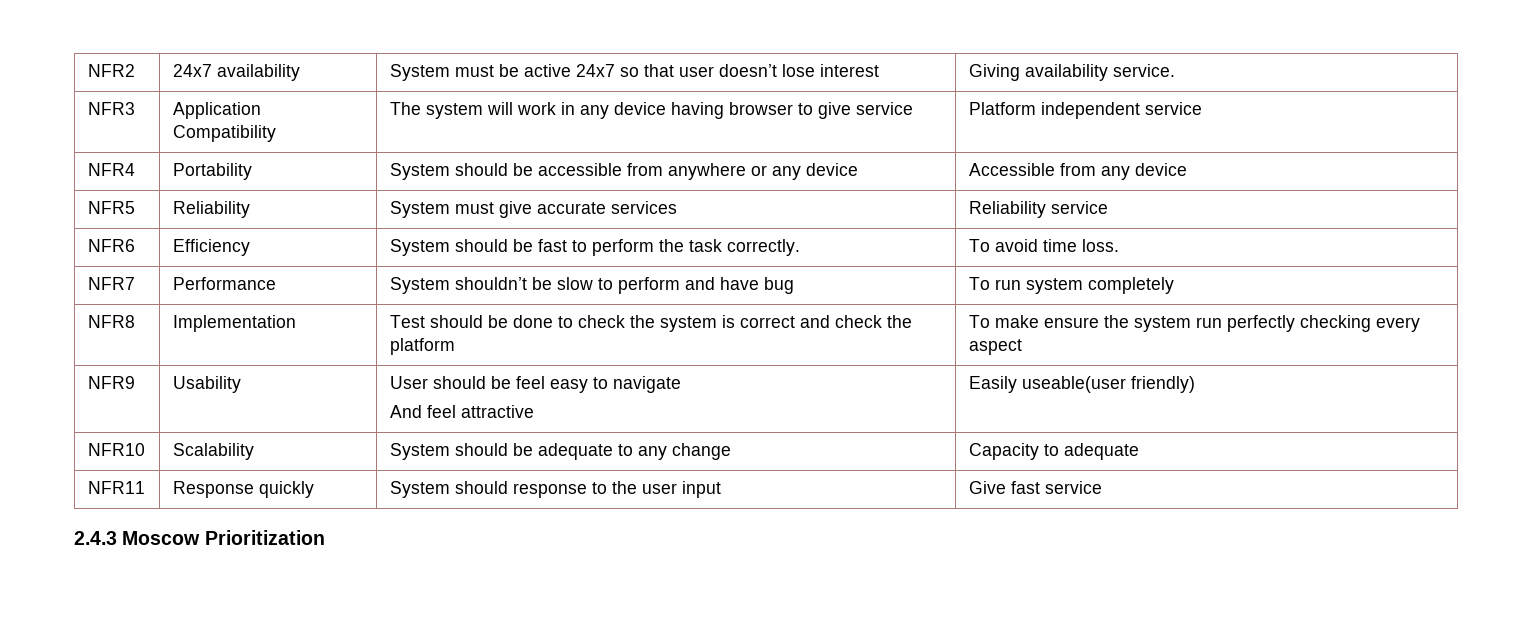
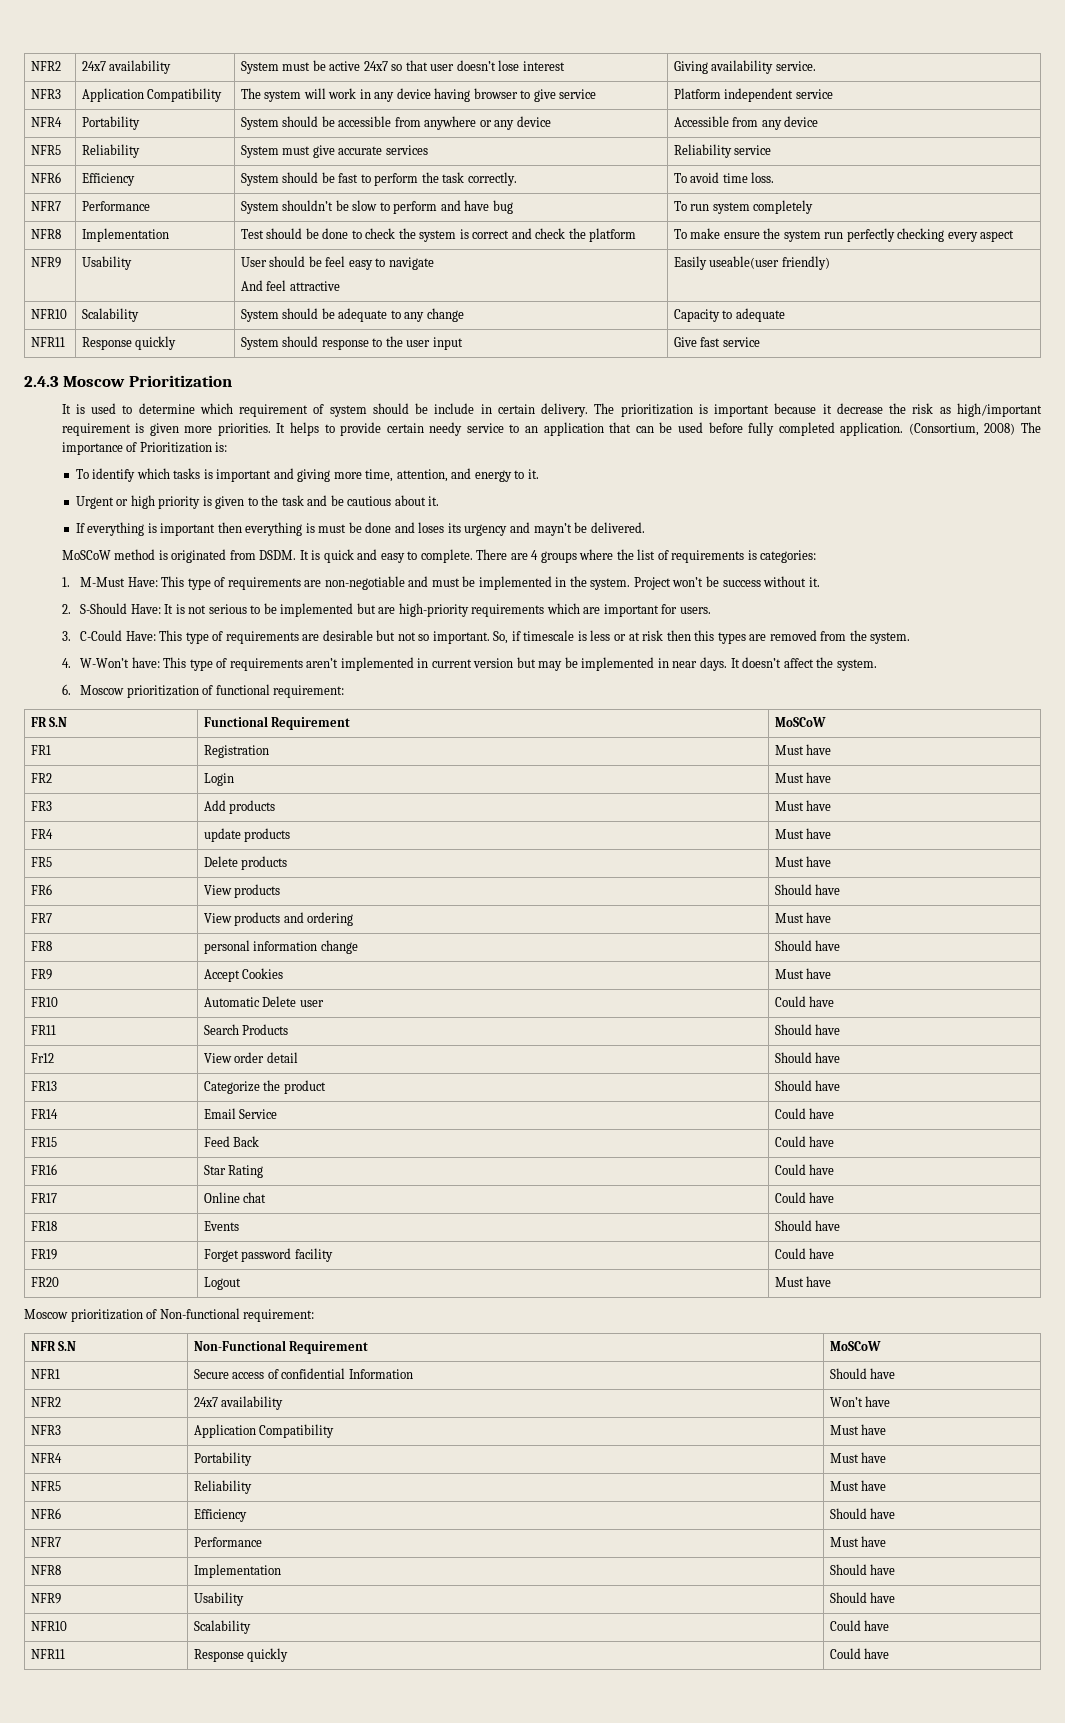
+ It is used to determine which requirement of system should be include in certain delivery. The prioritization is important because it decrease the risk as high/important requirement is given more priorities. It helps to provide certain needy service to an application that can be used before fully completed application. (Consortium, 2008) The importance of Prioritization is:
+ To identify which tasks is important and giving more time, attention, and energy to it.
+ Urgent or high priority is given to the task and be cautious about it.
+ If everything is important then everything is must be done and loses its urgency and mayn’t be delivered.
+ MoSCoW method is originated from DSDM. It is quick and easy to complete. There are 4 groups where the list of requirements is categories:
+ 1. M-Must Have: This type of requirements are non-negotiable and must be implemented in the system. Project won’t be success without it.
+ 2. S-Should Have: It is not serious to be implemented but are high-priority requirements which are important for users.
+ 3. C-Could Have: This type of requirements are desirable but not so important. So, if timescale is less or at risk then this types are removed from the system.
+ 4. W-Won’t have: This type of requirements aren’t implemented in current version but may be implemented in near days. It doesn’t affect the system.
+ 6. Moscow prioritization of functional requirement:
+ FR S.N | Functional Requirement | MoSCoW
+ FR1 | Registration | Must have
+ FR2 | Login | Must have
+ FR3 | Add products | Must have
+ FR4 | update products | Must have
+ FR5 | Delete products | Must have
+ FR6 | View products | Should have
+ FR7 | View products and ordering | Must have
+ FR8 | personal information change | Should have
+ FR9 | Accept Cookies | Must have
+ FR10 | Automatic Delete user | Could have
+ FR11 | Search Products | Should have
+ Fr12 | View order detail | Should have
+ FR13 | Categorize the product | Should have
+ FR14 | Email Service | Could have
+ FR15 | Feed Back | Could have
+ FR16 | Star Rating | Could have
+ FR17 | Online chat | Could have
+ FR18 | Events | Should have
+ FR19 | Forget password facility | Could have
+ FR20 | Logout | Must have
+ Moscow prioritization of Non-functional requirement:
+ NFR S.N | Non-Functional Requirement | MoSCoW
+ NFR1 | Secure access of confidential Information | Should have
+ NFR2 | 24x7 availability | Won’t have
+ NFR3 | Application Compatibility | Must have
+ NFR4 | Portability | Must have
+ NFR5 | Reliability | Must have
+ NFR6 | Efficiency | Should have
+ NFR7 | Performance | Must have
+ NFR8 | Implementation | Should have
+ NFR9 | Usability | Should have
+ NFR10 | Scalability | Could have
+ NFR11 | Response quickly | Could have

